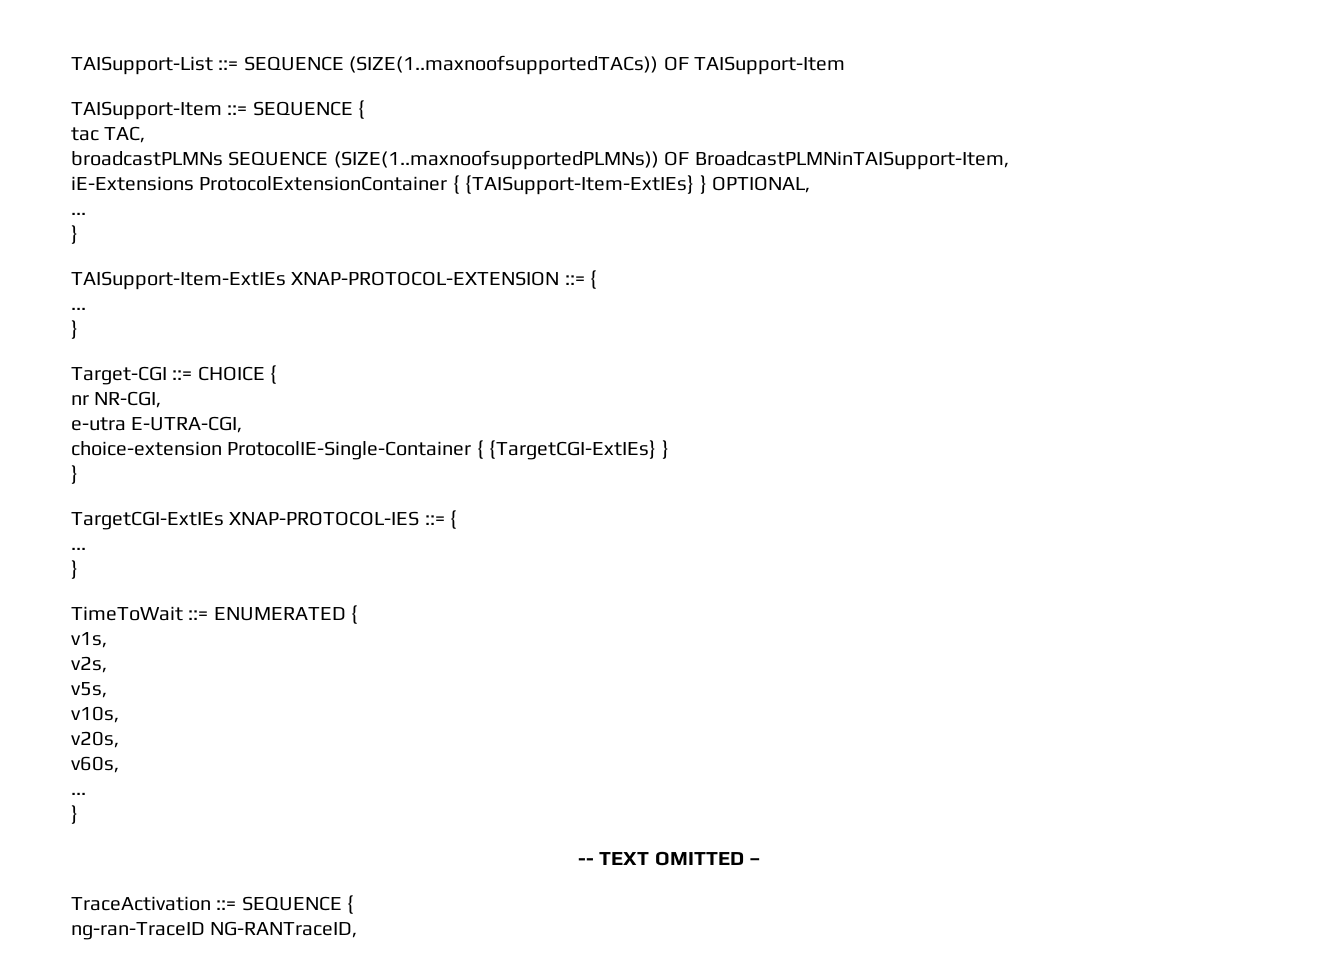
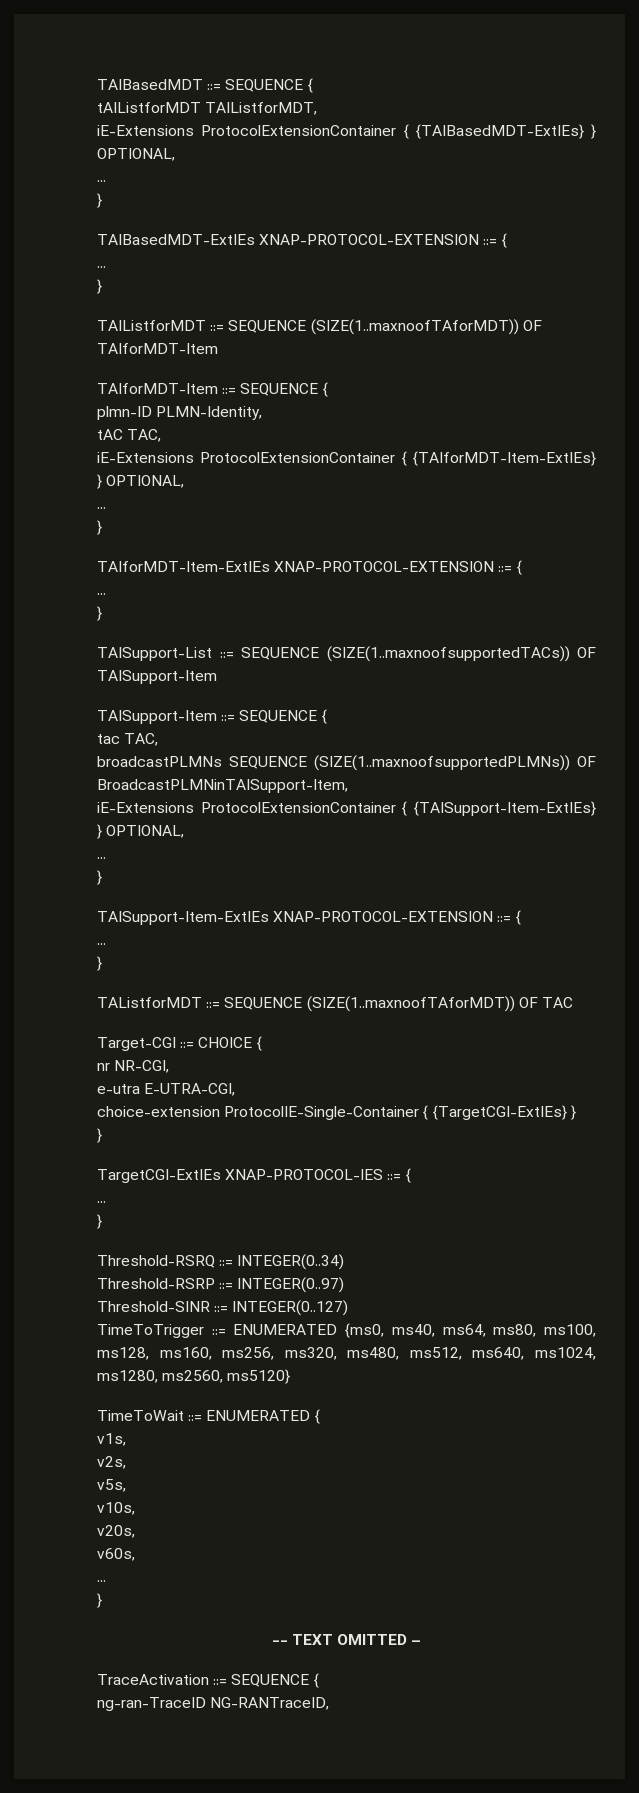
+ TAIBasedMDT ::= SEQUENCE {
+ tAIListforMDT TAIListforMDT,
+ iE-Extensions ProtocolExtensionContainer { {TAIBasedMDT-ExtIEs} } OPTIONAL,
+ ...
+ }
+ TAIBasedMDT-ExtIEs XNAP-PROTOCOL-EXTENSION ::= {
+ ...
+ }
+ TAIListforMDT ::= SEQUENCE (SIZE(1..maxnoofTAforMDT)) OF TAIforMDT-Item
+ TAIforMDT-Item ::= SEQUENCE {
+ plmn-ID PLMN-Identity,
+ tAC TAC,
+ iE-Extensions ProtocolExtensionContainer { {TAIforMDT-Item-ExtIEs} } OPTIONAL,
+ ...
+ }
+ TAIforMDT-Item-ExtIEs XNAP-PROTOCOL-EXTENSION ::= {
+ ...
+ }
+ TAListforMDT ::= SEQUENCE (SIZE(1..maxnoofTAforMDT)) OF TAC
+ Threshold-RSRQ ::= INTEGER(0..34)
+ Threshold-RSRP ::= INTEGER(0..97)
+ Threshold-SINR ::= INTEGER(0..127)
+ TimeToTrigger ::= ENUMERATED {ms0, ms40, ms64, ms80, ms100, ms128, ms160, ms256, ms320, ms480, ms512, ms640, ms1024, ms1280, ms2560, ms5120}

